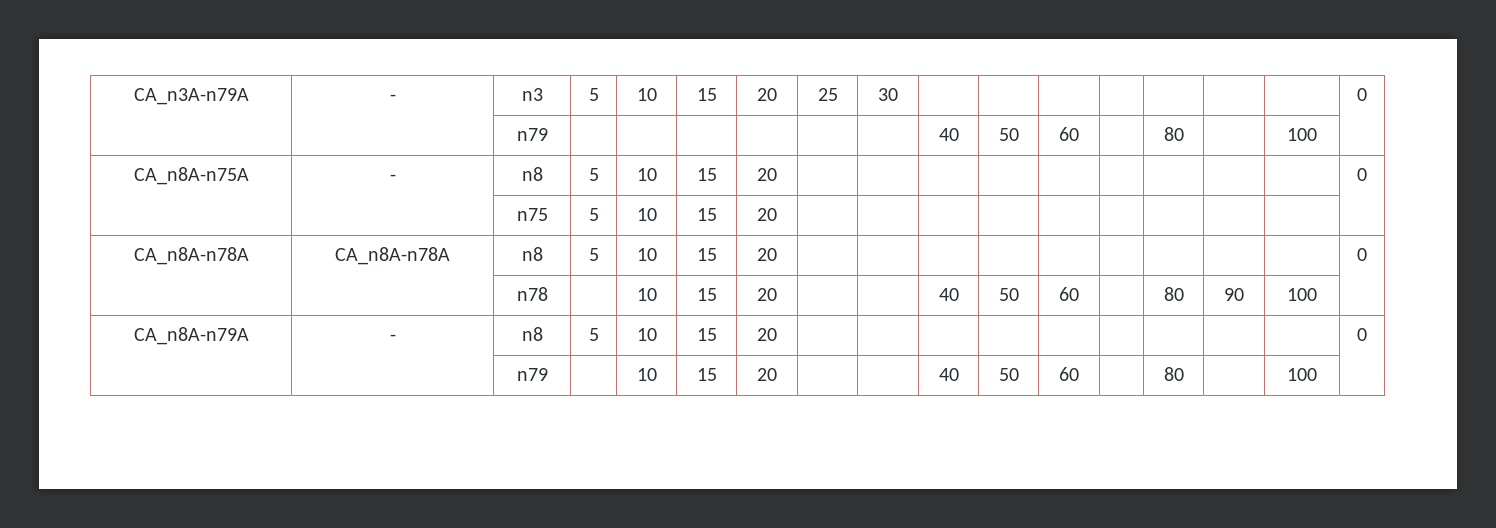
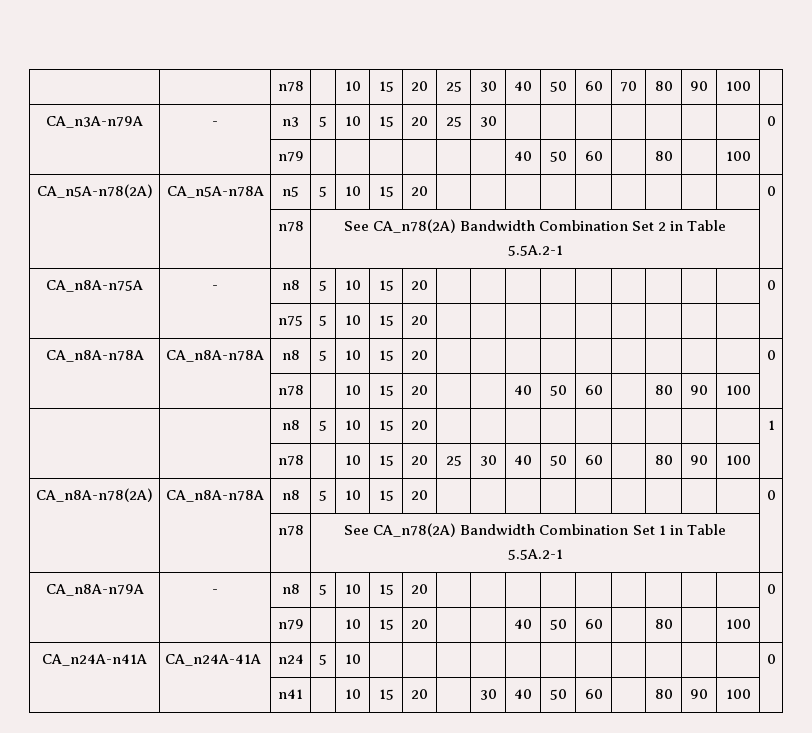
+ | | n78 | | 10 | 15 | 20 | 25 | 30 | 40 | 50 | 60 | 70 | 80 | 90 | 100 |
+ CA_n5A-n78(2A) | CA_n5A-n78A | n5 | 5 | 10 | 15 | 20 | | | | | | | | | | 0
+ | | n78 | See CA_n78(2A) Bandwidth Combination Set 2 in Table 5.5A.2-1 |
+ | | n8 | 5 | 10 | 15 | 20 | | | | | | | | | | 1
+ | | n78 | | 10 | 15 | 20 | 25 | 30 | 40 | 50 | 60 | | 80 | 90 | 100 |
+ CA_n8A-n78(2A) | CA_n8A-n78A | n8 | 5 | 10 | 15 | 20 | | | | | | | | | | 0
+ | | n78 | See CA_n78(2A) Bandwidth Combination Set 1 in Table 5.5A.2-1 |
+ CA_n24A-n41A | CA_n24A-41A | n24 | 5 | 10 | | | | | | | | | | | | 0
+ | | n41 | | 10 | 15 | 20 | | 30 | 40 | 50 | 60 | | 80 | 90 | 100 |

